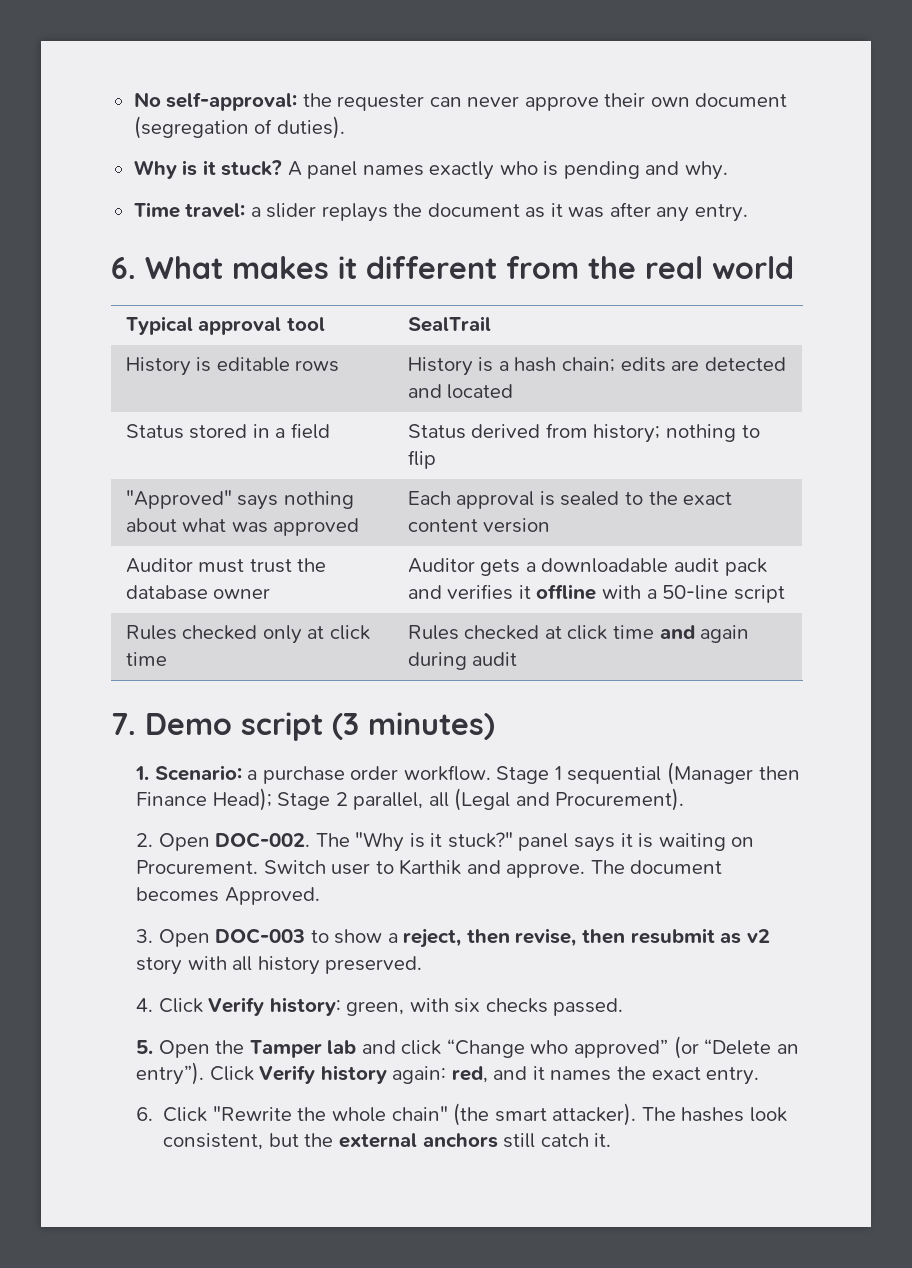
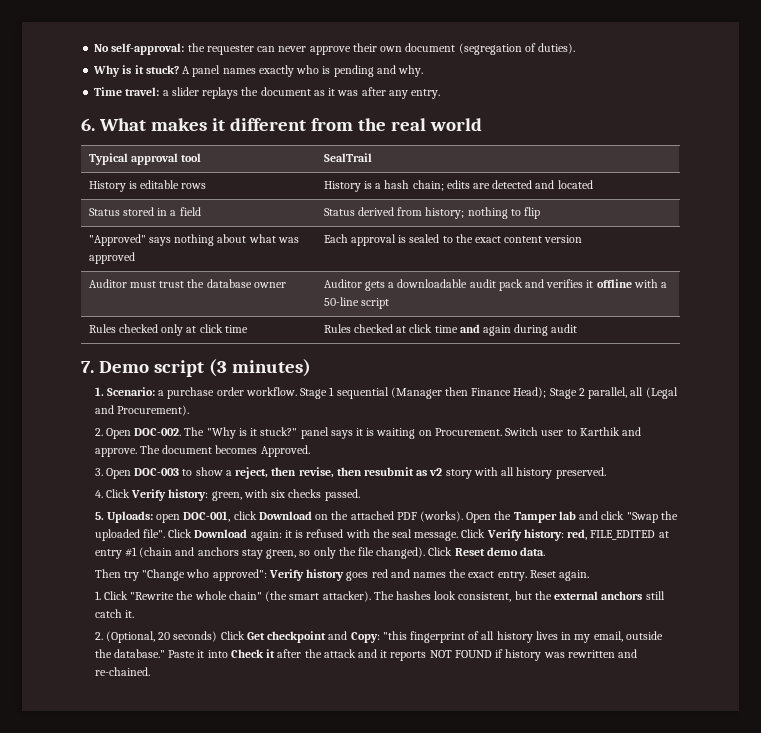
- 5. Open the Tamper lab and click “Change who approved” (or “Delete an entry”). Click Verify history again: red, and it names the exact entry.
- 6. Click "Rewrite the whole chain" (the smart attacker).
+ 5. Uploads: open DOC-001, click Download on the attached PDF (works). Open the Tamper lab and click "Swap the uploaded file". Click Download again: it is refused with the seal message. Click Verify history: red, FILE_EDITED at entry #1 (chain and anchors stay green, so only the file changed). Click Reset demo data.
+ Then try "Change who approved": Verify history goes red and names the exact entry. Reset again.
+ 1. Click "Rewrite the whole chain" (the smart attacker).
+ 2. (Optional, 20 seconds) Click Get checkpoint and Copy: "this fingerprint of all history lives in my email, outside the database." Paste it into Check it after the attack and it reports NOT FOUND if history was rewritten and re-chained.

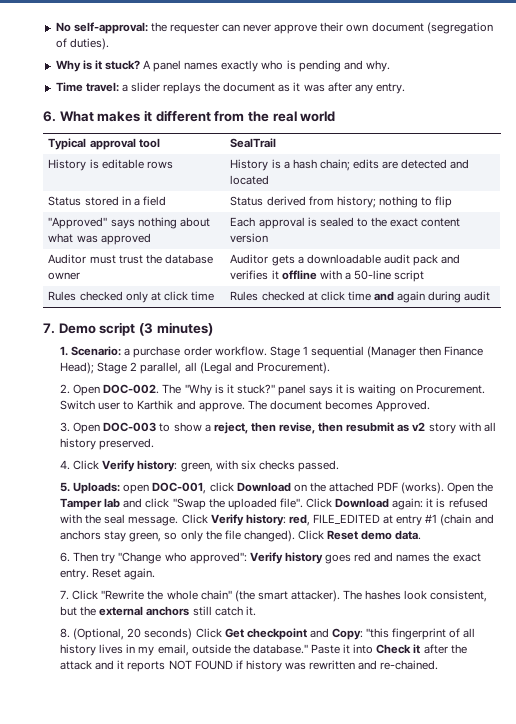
- Then try "Change who approved": Verify history goes red and names the exact entry.
+ 6. Then try "Change who approved": Verify history goes red and names the exact entry.
- 1. Click "Rewrite the whole chain" (the smart attacker).
+ 7. Click "Rewrite the whole chain" (the smart attacker).
- 2. (Optional, 20 seconds) Click Get checkpoint and Copy: "this fingerprint of all history lives in my email, outside the database."
+ 8. (Optional, 20 seconds) Click Get checkpoint and Copy: "this fingerprint of all history lives in my email, outside the database."

